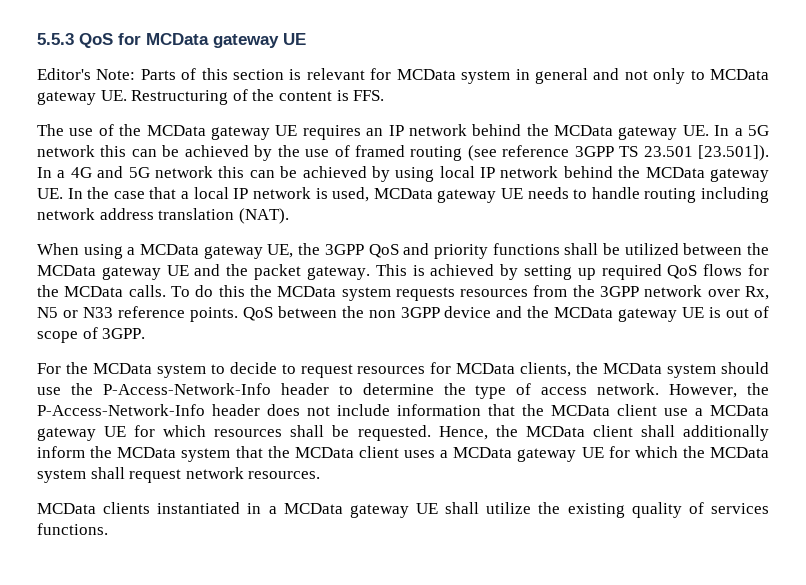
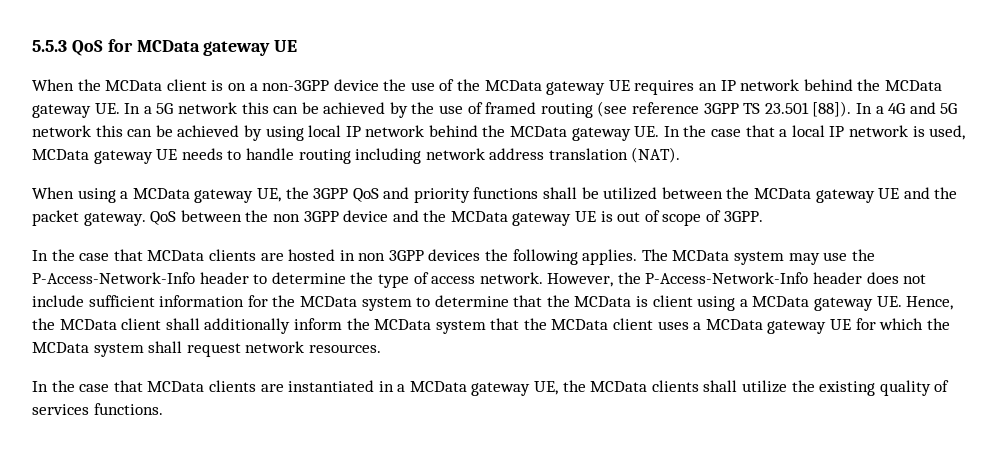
- Editor's Note: Parts of this section is relevant for MCData system in general and not only to MCData gateway UE. Restructuring of the content is FFS.
- The use of the MCData gateway UE requires an IP network behind the MCData gateway UE. In a 5G network this can be achieved by the use of framed routing (see reference 3GPP TS 23.501 [23.501]). In a 4G and 5G network this can be achieved by using local IP network behind the MCData gateway UE. In the case that a local IP network is used, MCData gateway UE needs to handle routing including network address translation (NAT).
+ When the MCData client is on a non-3GPP device the use of the MCData gateway UE requires an IP network behind the MCData gateway UE. In a 5G network this can be achieved by the use of framed routing (see reference 3GPP TS 23.501 [88]). In a 4G and 5G network this can be achieved by using local IP network behind the MCData gateway UE. In the case that a local IP network is used, MCData gateway UE needs to handle routing including network address translation (NAT).
- This is achieved by setting up required QoS flows for the MCData calls. To do this the MCData system requests resources from the 3GPP network over Rx, N5 or N33 reference points.
- For the MCData system to decide to request resources for MCData clients, the MCData system should use the P-Access-Network-Info header to determine the type of access network.
+ In the case that MCData clients are hosted in non 3GPP devices the following applies. The MCData system may use the P-Access-Network-Info header to determine the type of access network.
- However, the P-Access-Network-Info header does not include information that the MCData client use a MCData gateway UE for which resources shall be requested. Hence, the MCData client shall additionally inform the MCData system that the MCData client uses a MCData gateway UE for which the MCData system shall request network resources.
+ However, the P-Access-Network-Info header does not include sufficient information for the MCData system to determine that the MCData is client using a MCData gateway UE. Hence, the MCData client shall additionally inform the MCData system that the MCData client uses a MCData gateway UE for which the MCData system shall request network resources.
- MCData clients instantiated in a MCData gateway UE shall utilize the existing quality of services functions.
+ In the case that MCData clients are instantiated in a MCData gateway UE, the MCData clients shall utilize the existing quality of services functions.

